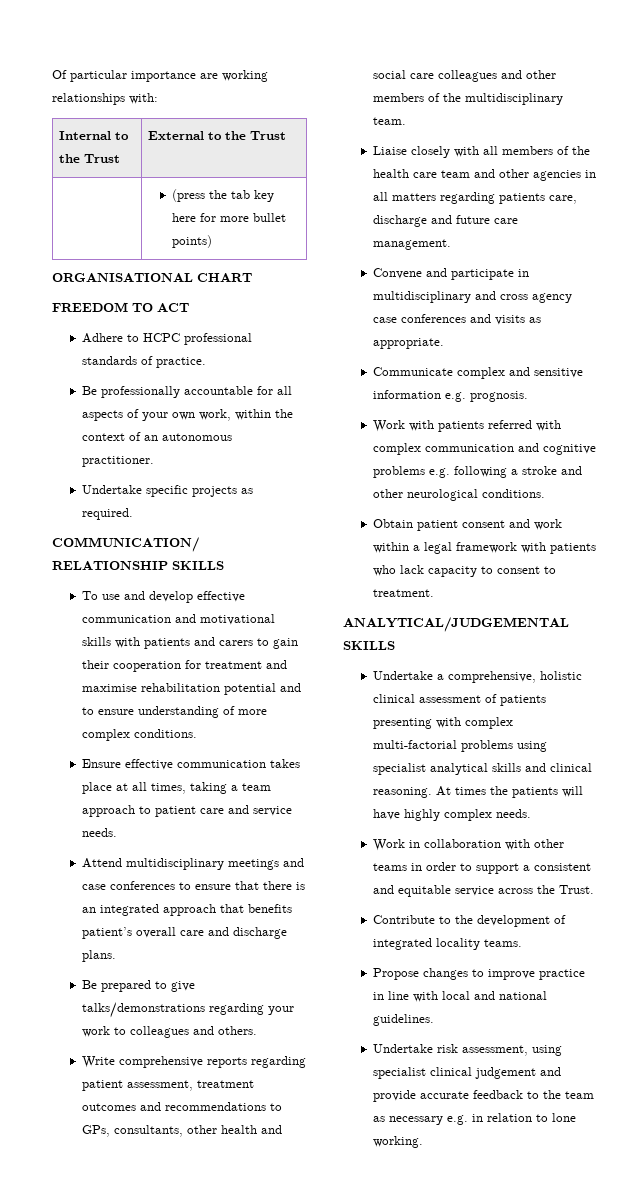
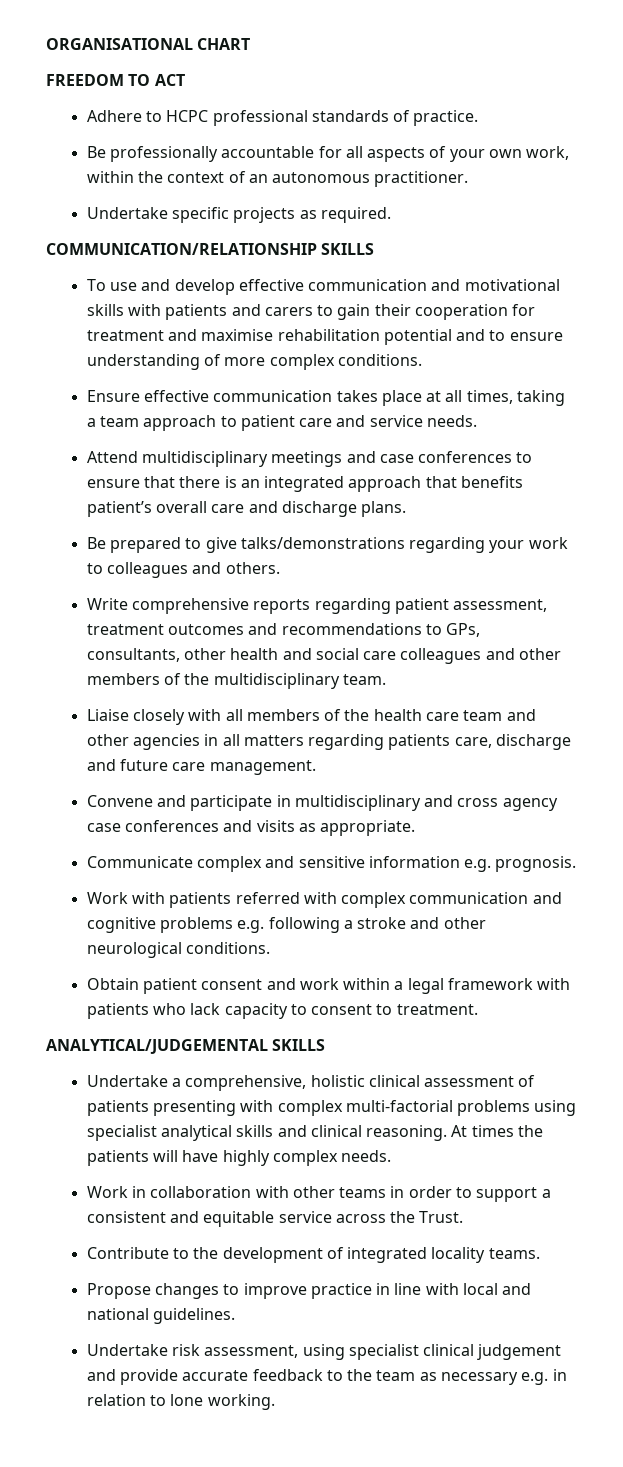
- Of particular importance are working relationships with:
- Internal to the Trust | External to the Trust
- | (press the tab key here for more bullet points)

